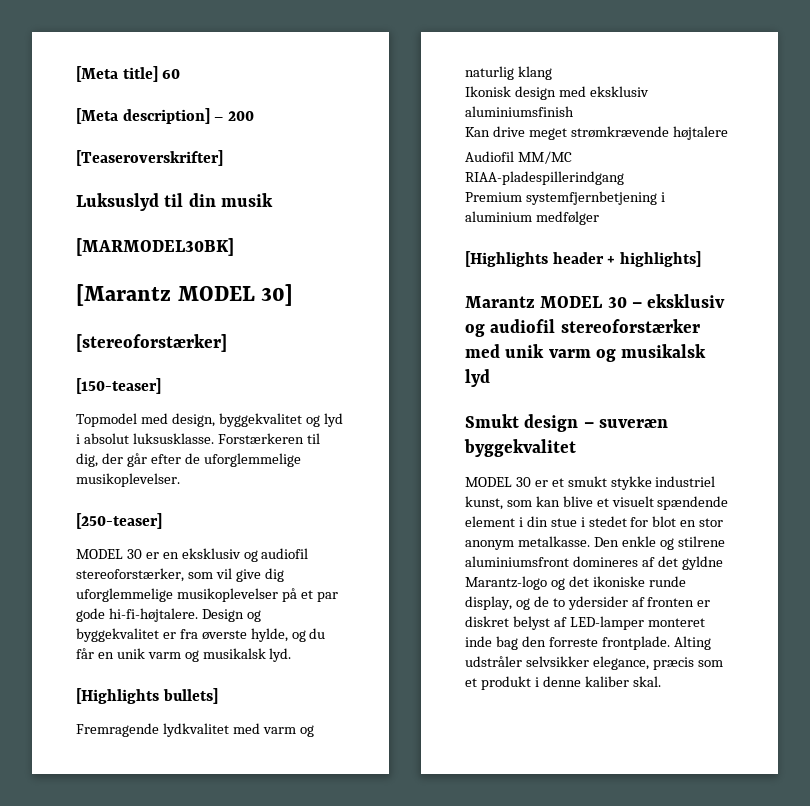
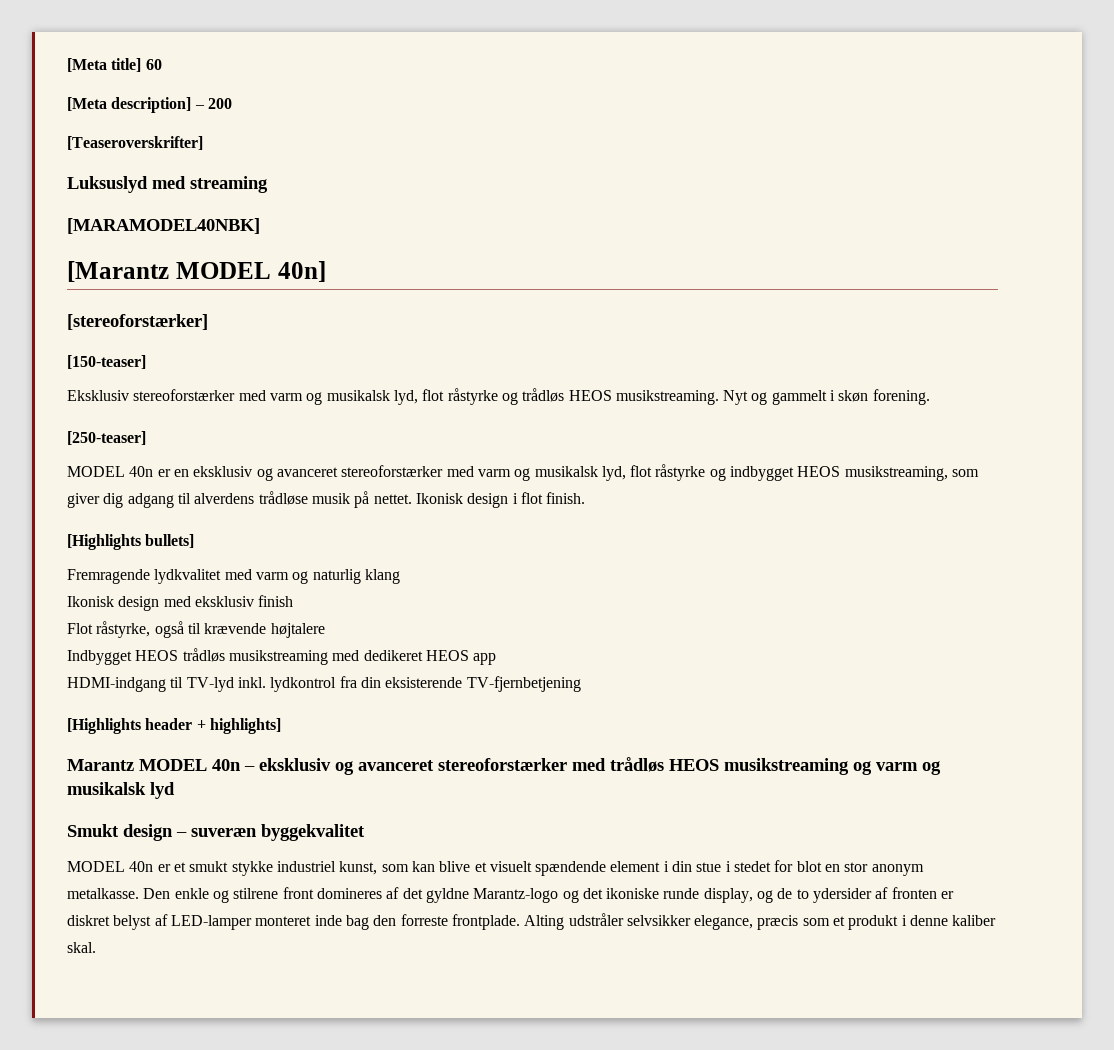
- Luksuslyd til din musik
- [MARMODEL30BK]
+ Luksuslyd med streaming
+ [MARAMODEL40NBK]
- [Marantz MODEL 30]
+ [Marantz MODEL 40n]
- Topmodel med design, byggekvalitet og lyd i absolut luksusklasse. Forstærkeren til dig, der går efter de uforglemmelige musikoplevelser.
+ Eksklusiv stereoforstærker med varm og musikalsk lyd, flot råstyrke og trådløs HEOS musikstreaming. Nyt og gammelt i skøn forening.
- MODEL 30 er en eksklusiv og audiofil stereoforstærker, som vil give dig uforglemmelige musikoplevelser på et par gode hi-fi-højtalere. Design og byggekvalitet er fra øverste hylde, og du får en unik varm og musikalsk lyd.
+ MODEL 40n er en eksklusiv og avanceret stereoforstærker med varm og musikalsk lyd, flot råstyrke og indbygget HEOS musikstreaming, som giver dig adgang til alverdens trådløse musik på nettet. Ikonisk design i flot finish.
- Ikonisk design med eksklusiv aluminiumsfinish
- Kan drive meget strømkrævende højtalere
- Audiofil MM/MC RIAA-pladespillerindgang
- Premium systemfjernbetjening i aluminium medfølger
+ Ikonisk design med eksklusiv finish
+ Flot råstyrke, også til krævende højtalere
+ Indbygget HEOS trådløs musikstreaming med dedikeret HEOS app
+ HDMI-indgang til TV-lyd inkl. lydkontrol fra din eksisterende TV-fjernbetjening
- Marantz MODEL 30 – eksklusiv og audiofil stereoforstærker med unik varm og musikalsk lyd
+ Marantz MODEL 40n – eksklusiv og avanceret stereoforstærker med trådløs HEOS musikstreaming og varm og musikalsk lyd
- MODEL 30 er et smukt stykke industriel kunst, som kan blive et visuelt spændende element i din stue i stedet for blot en stor anonym metalkasse.
+ MODEL 40n er et smukt stykke industriel kunst, som kan blive et visuelt spændende element i din stue i stedet for blot en stor anonym metalkasse.
- Den enkle og stilrene aluminiumsfront domineres af det gyldne Marantz-logo og det ikoniske runde display, og de to ydersider af fronten er diskret belyst af LED-lamper monteret inde bag den forreste frontplade.
+ Den enkle og stilrene front domineres af det gyldne Marantz-logo og det ikoniske runde display, og de to ydersider af fronten er diskret belyst af LED-lamper monteret inde bag den forreste frontplade.

